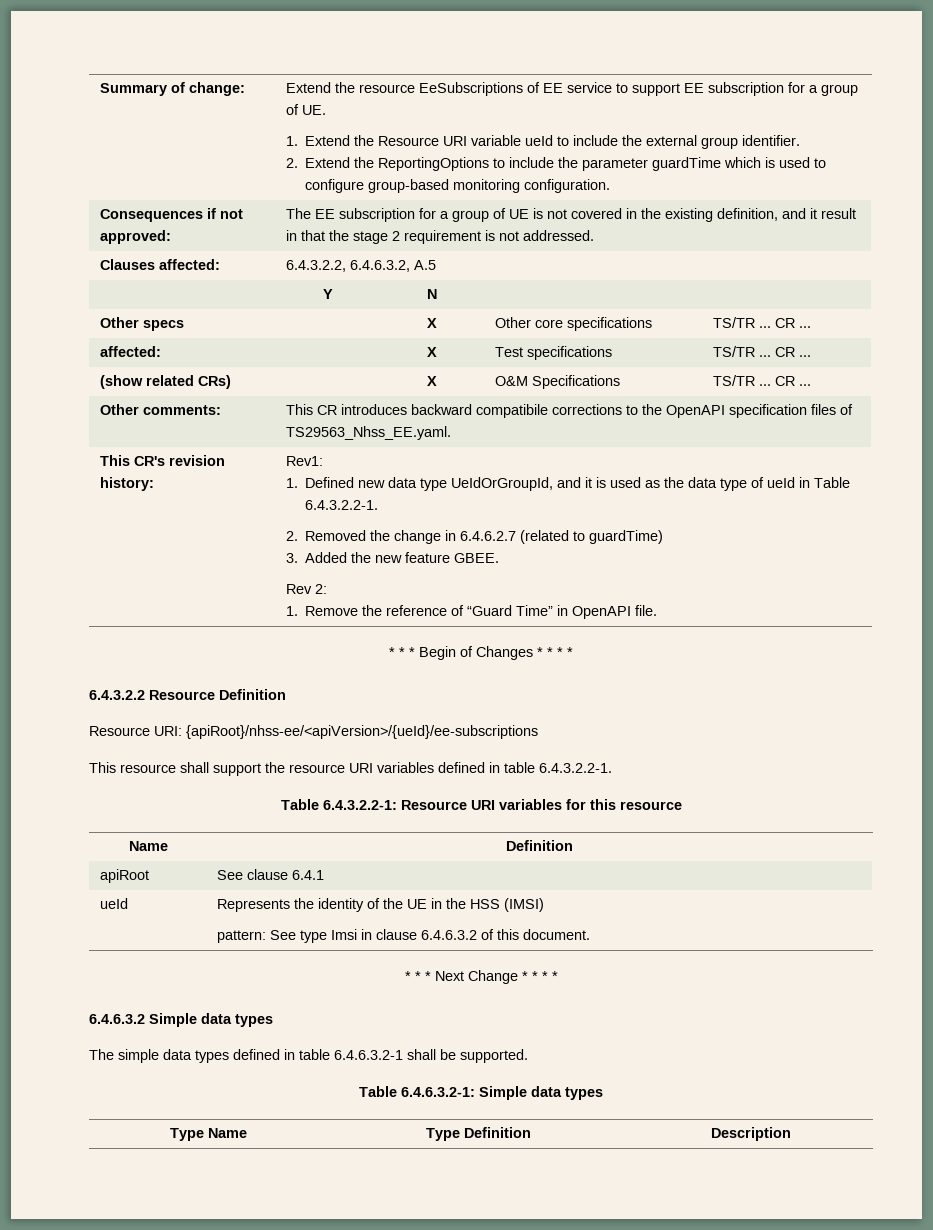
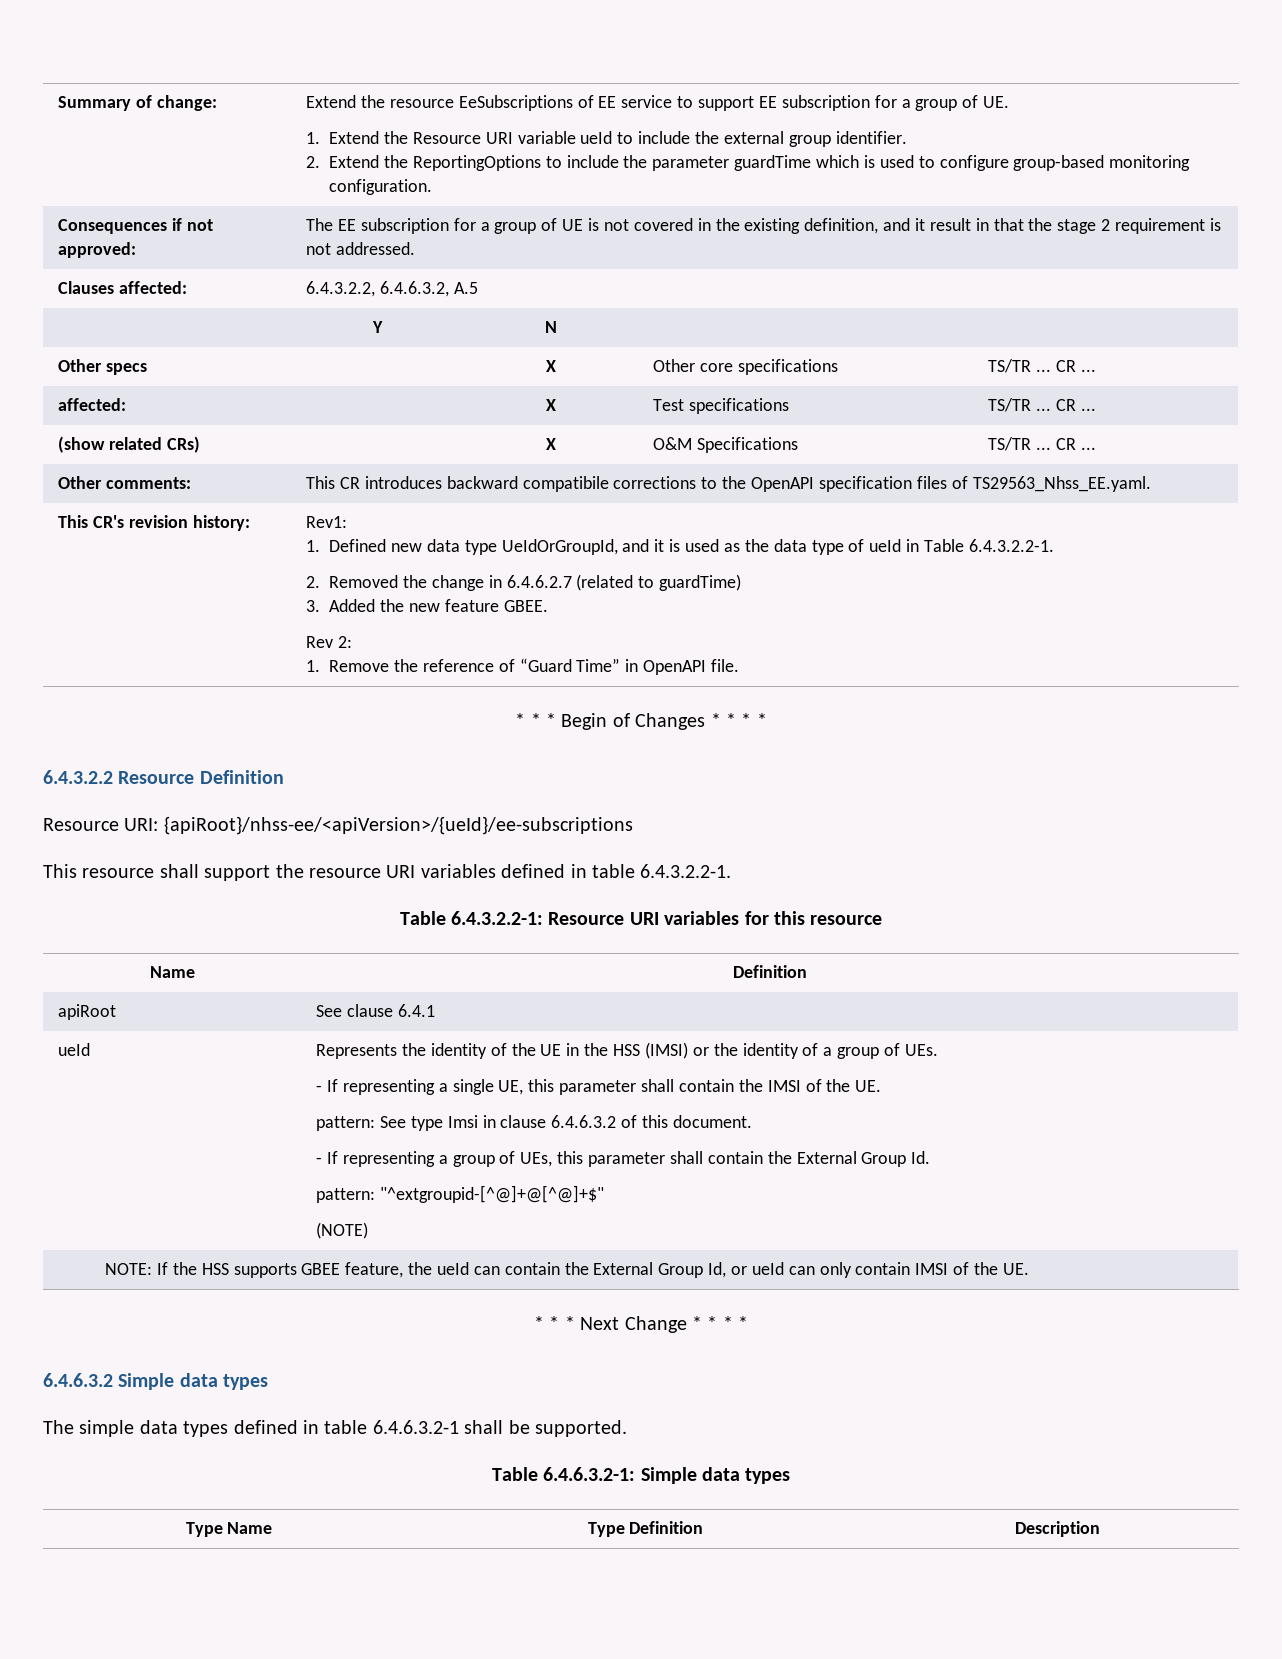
- Represents the identity of the UE in the HSS (IMSI)
+ Represents the identity of the UE in the HSS (IMSI) or the identity of a group of UEs.
+ - If representing a single UE, this parameter shall contain the IMSI of the UE.
+ - If representing a group of UEs, this parameter shall contain the External Group Id.
+ pattern: "^extgroupid-[^@]+@[^@]+$"
+ (NOTE)
+ NOTE: If the HSS supports GBEE feature, the ueId can contain the External Group Id, or ueId can only contain IMSI of the UE.

